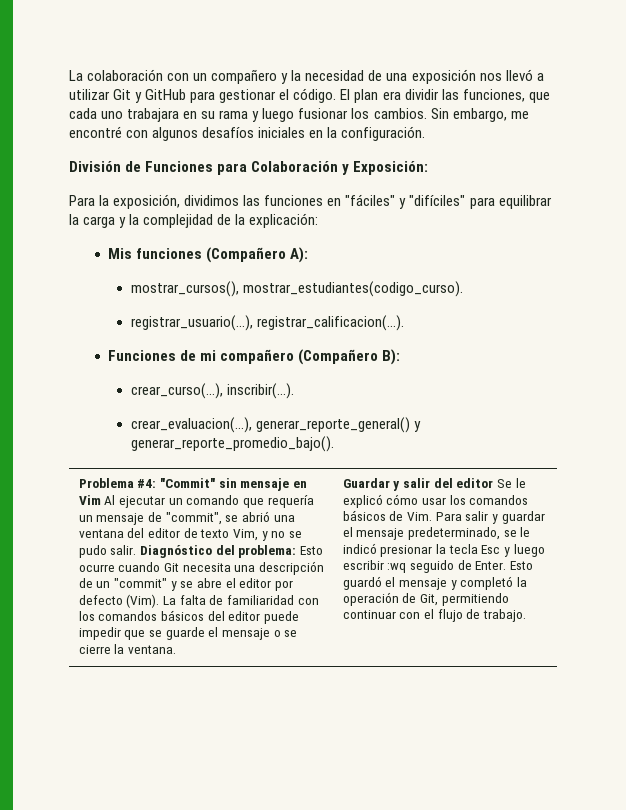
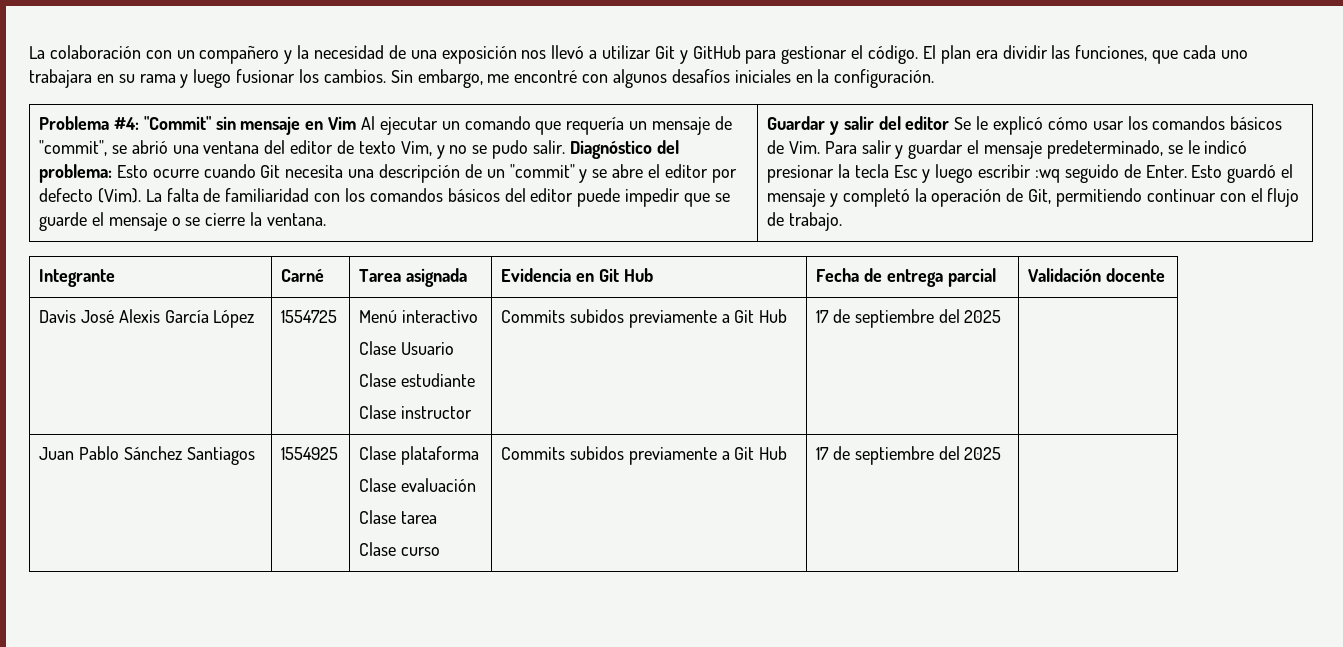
- División de Funciones para Colaboración y Exposición:
- Para la exposición, dividimos las funciones en "fáciles" y "difíciles" para equilibrar la carga y la complejidad de la explicación:
- Mis funciones (Compañero A):
- mostrar_cursos(), mostrar_estudiantes(codigo_curso).
- registrar_usuario(...), registrar_calificacion(...).
- Funciones de mi compañero (Compañero B):
- crear_curso(...), inscribir(...).
- crear_evaluacion(...), generar_reporte_general() y generar_reporte_promedio_bajo().
+ Integrante | Carné | Tarea asignada | Evidencia en Git Hub | Fecha de entrega parcial | Validación docente
+ Davis José Alexis García López | 1554725 | Menú interactivo
+ Clase Usuario
+ Clase estudiante
+ Clase instructor | Commits subidos previamente a Git Hub | 17 de septiembre del 2025 |
+ Juan Pablo Sánchez Santiagos | 1554925 | Clase plataforma
+ Clase evaluación
+ Clase tarea
+ Clase curso | Commits subidos previamente a Git Hub | 17 de septiembre del 2025 |

